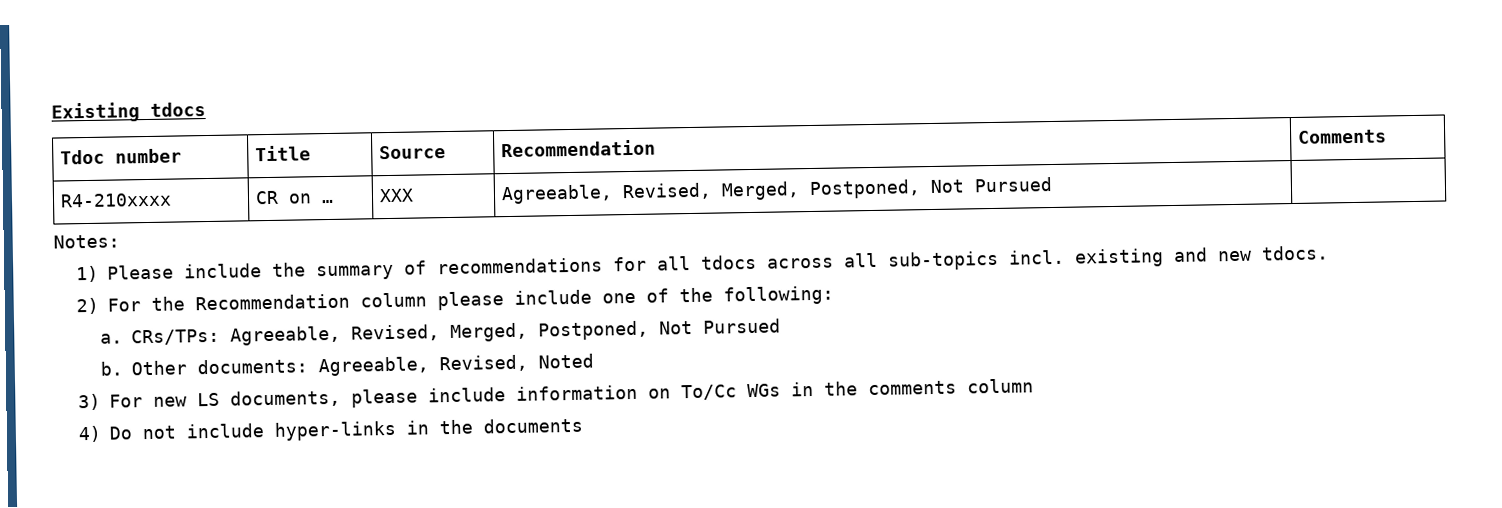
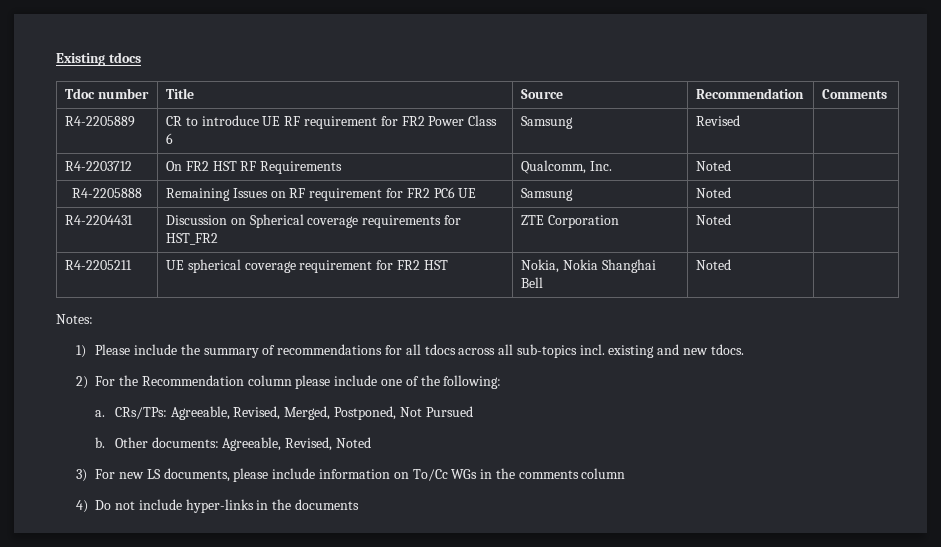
- R4-210xxxx | CR on … | XXX | Agreeable, Revised, Merged, Postponed, Not Pursued |
+ R4-2205889 | CR to introduce UE RF requirement for FR2 Power Class 6 | Samsung | Revised |
+ R4-2203712 | On FR2 HST RF Requirements | Qualcomm, Inc. | Noted |
+ R4-2205888 | Remaining Issues on RF requirement for FR2 PC6 UE | Samsung | Noted |
+ R4-2204431 | Discussion on Spherical coverage requirements for HST_FR2 | ZTE Corporation | Noted |
+ R4-2205211 | UE spherical coverage requirement for FR2 HST | Nokia, Nokia Shanghai Bell | Noted |

